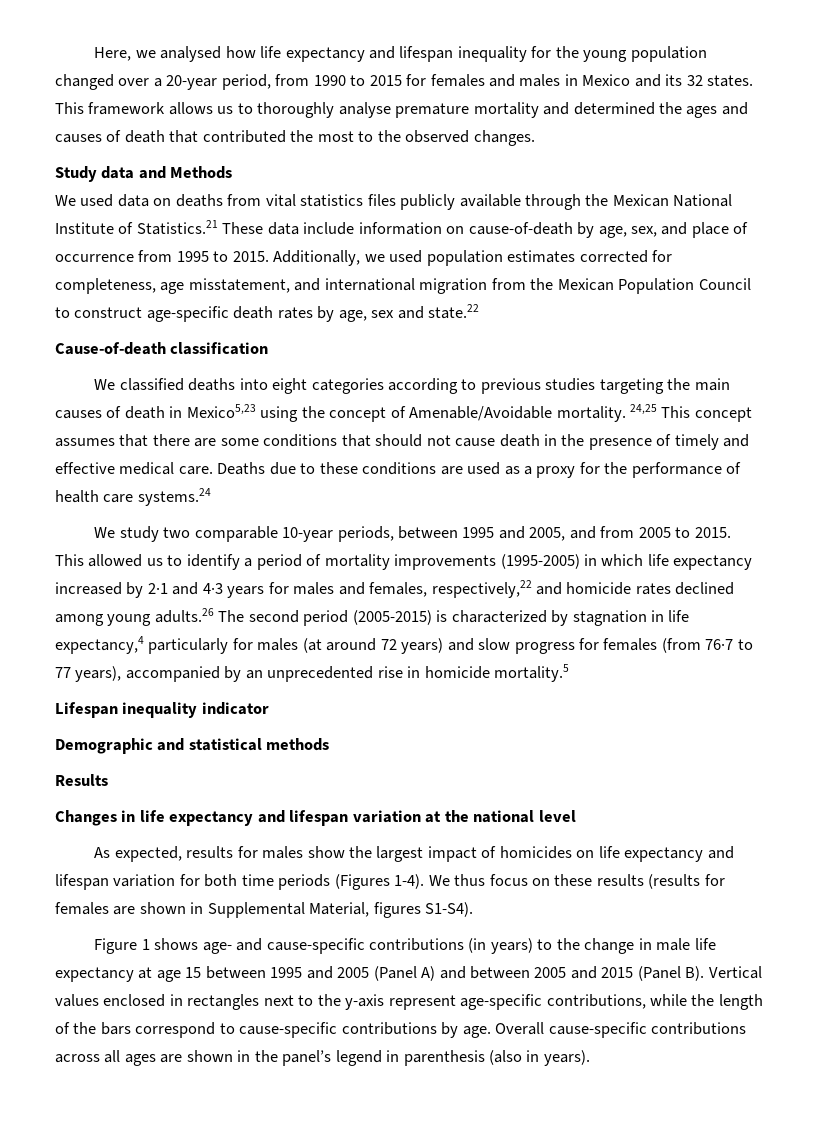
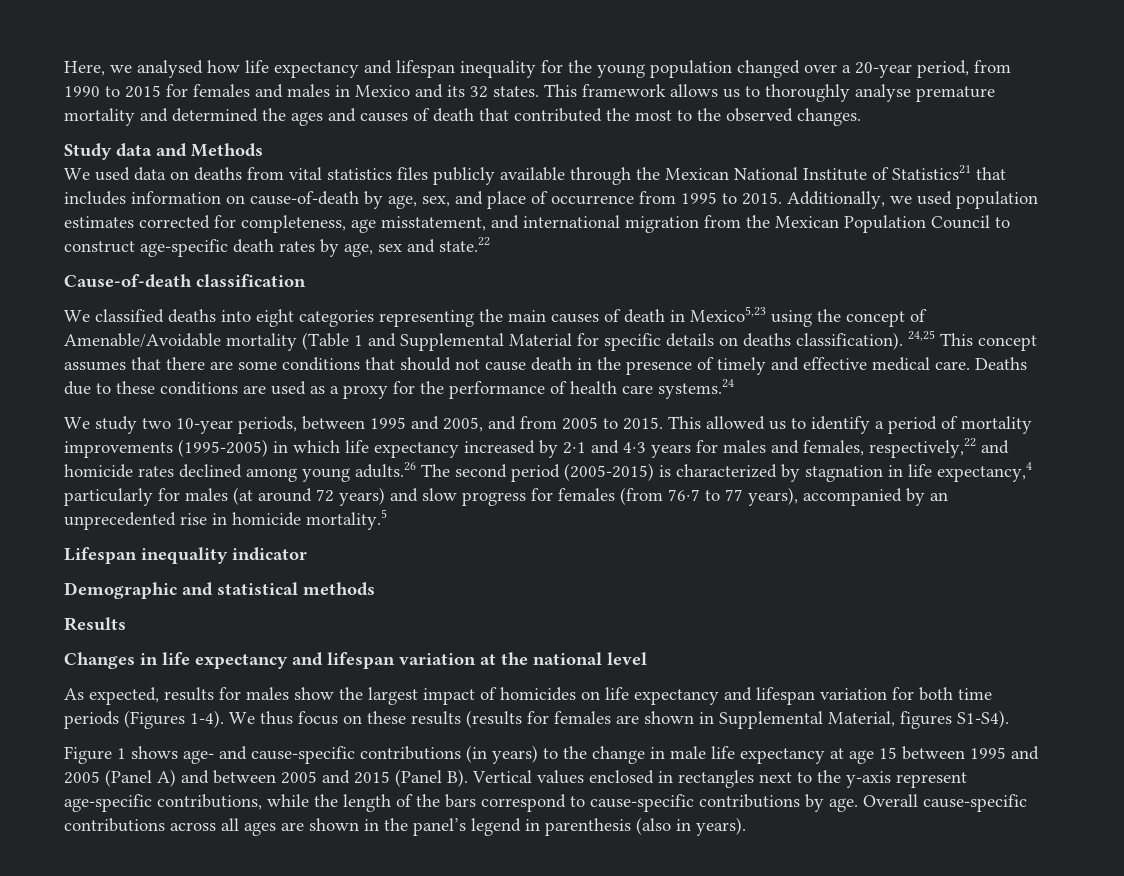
- We used data on deaths from vital statistics files publicly available through the Mexican National Institute of Statistics.21 These data include information on cause-of-death by age, sex, and place of occurrence from 1995 to 2015.
+ We used data on deaths from vital statistics files publicly available through the Mexican National Institute of Statistics21 that includes information on cause-of-death by age, sex, and place of occurrence from 1995 to 2015.
- We classified deaths into eight categories according to previous studies targeting the main causes of death in Mexico5,23 using the concept of Amenable/Avoidable mortality.
+ We classified deaths into eight categories representing the main causes of death in Mexico5,23 using the concept of Amenable/Avoidable mortality (Table 1 and Supplemental Material for specific details on deaths classification).
- We study two comparable 10-year periods, between 1995 and 2005, and from 2005 to 2015.
+ We study two 10-year periods, between 1995 and 2005, and from 2005 to 2015.

